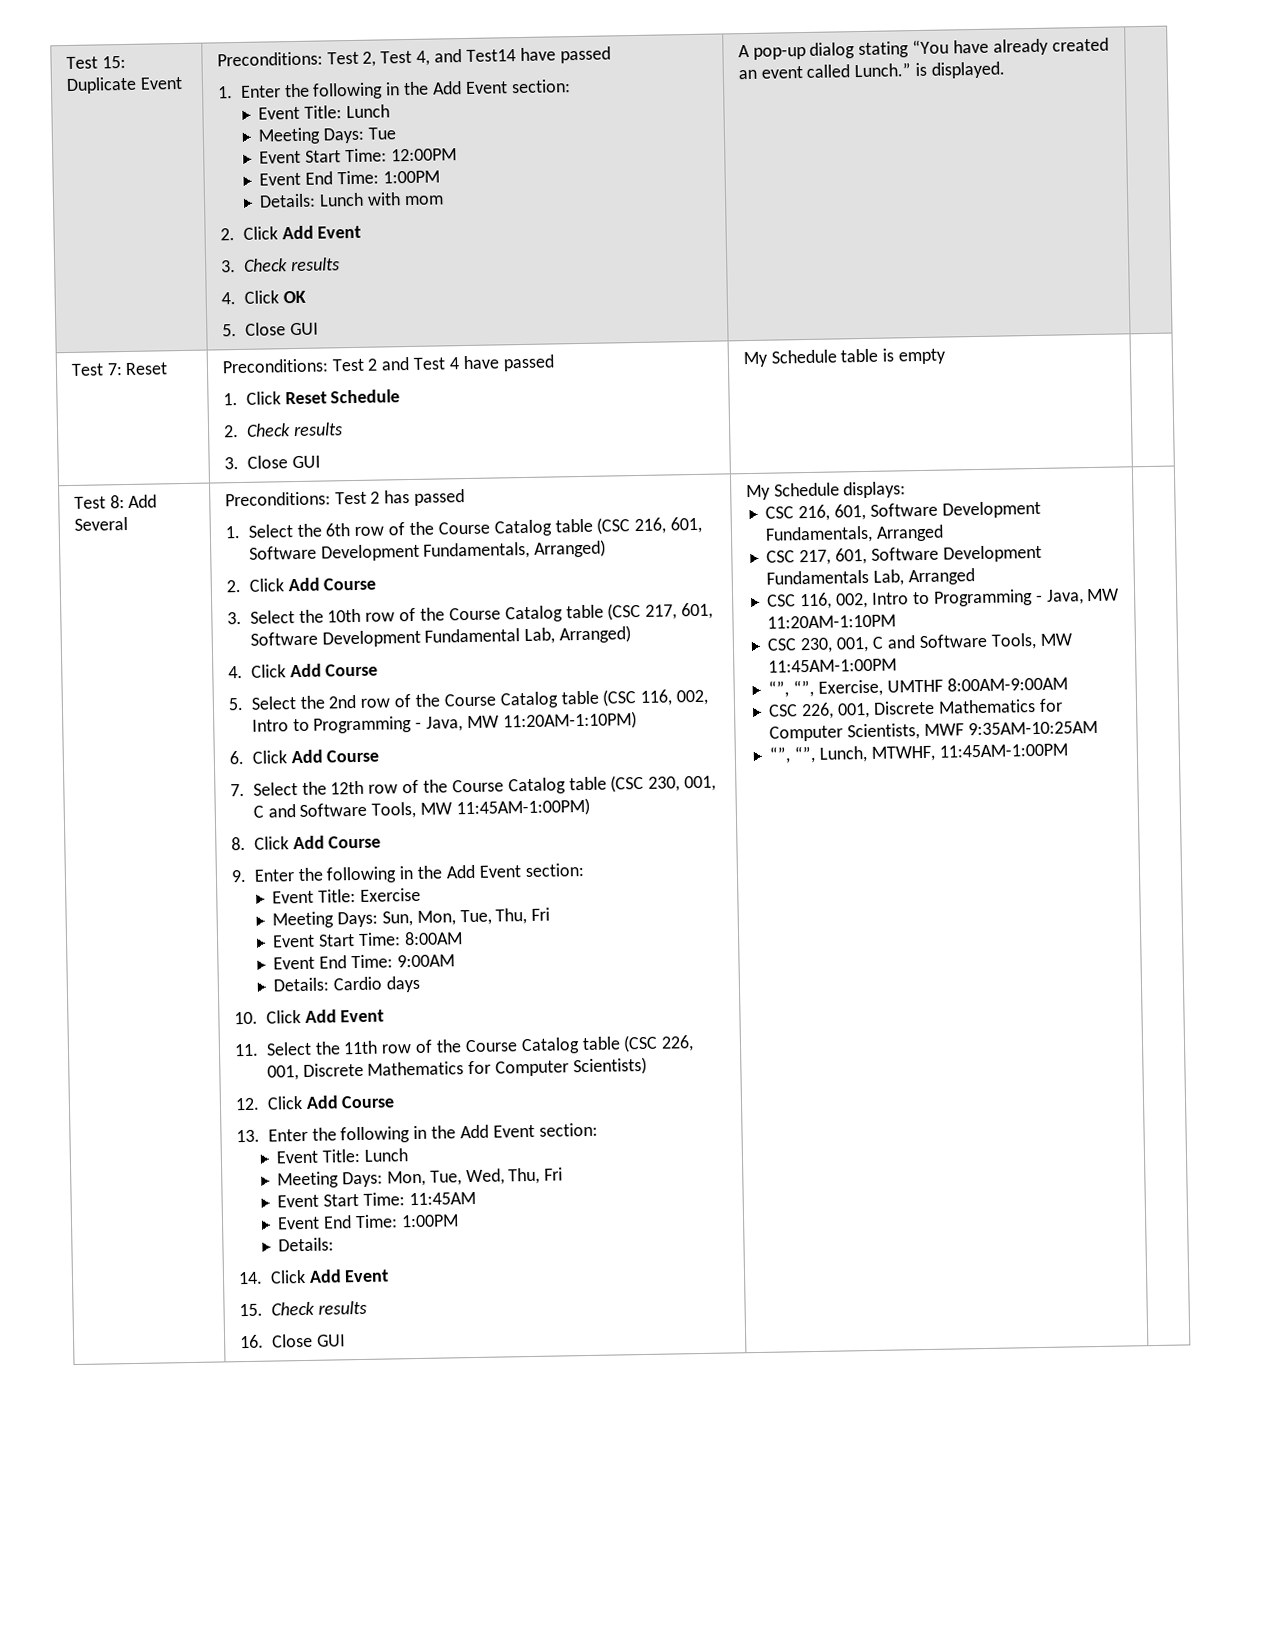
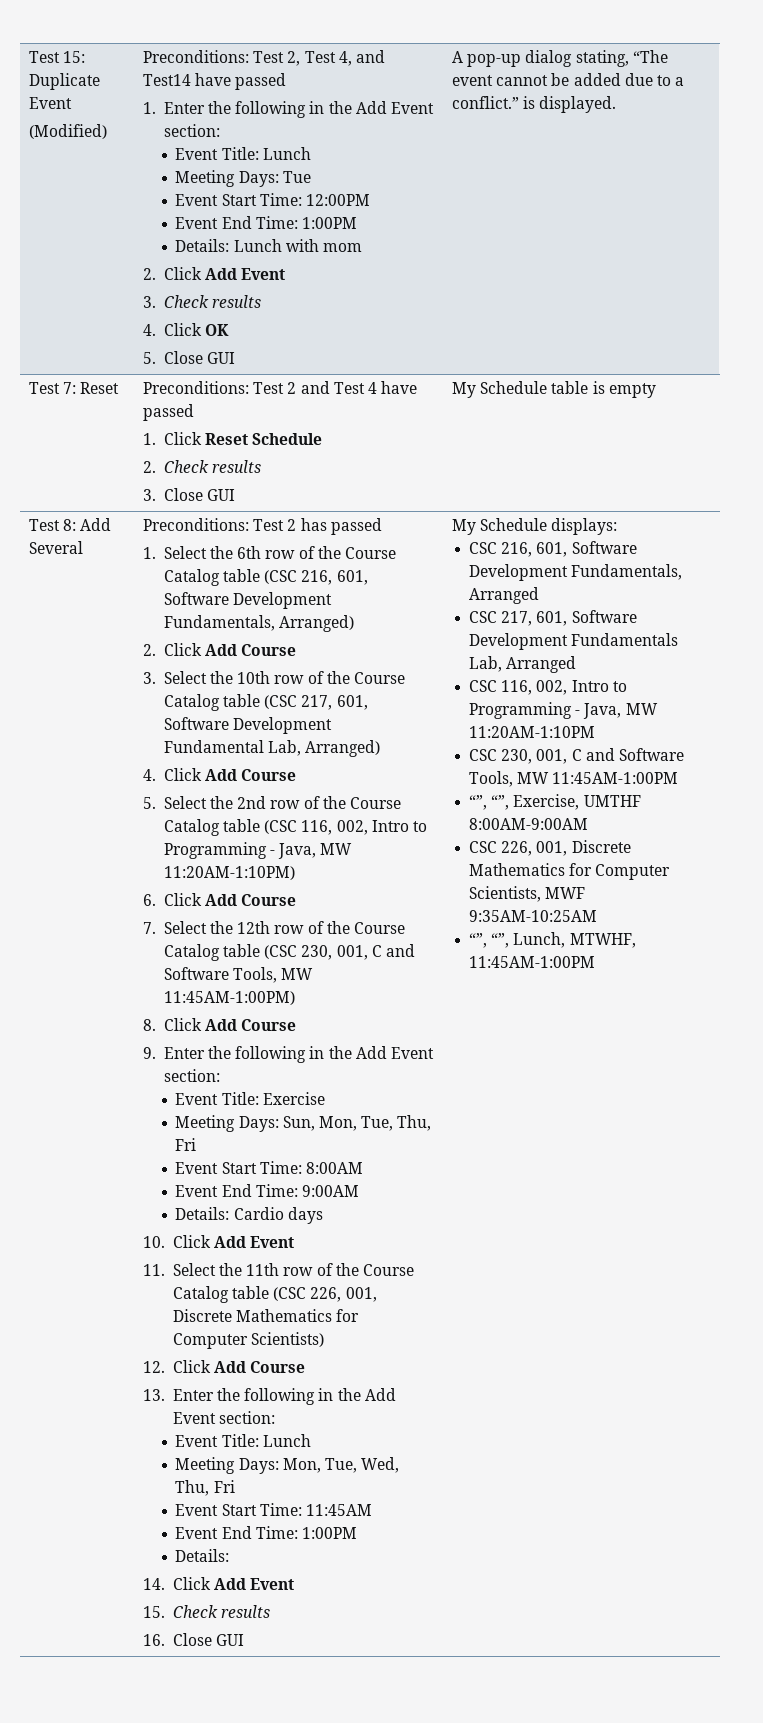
+ (Modified)
- A pop-up dialog stating “You have already created an event called Lunch.” is displayed.
+ A pop-up dialog stating, “The event cannot be added due to a conflict.” is displayed.

